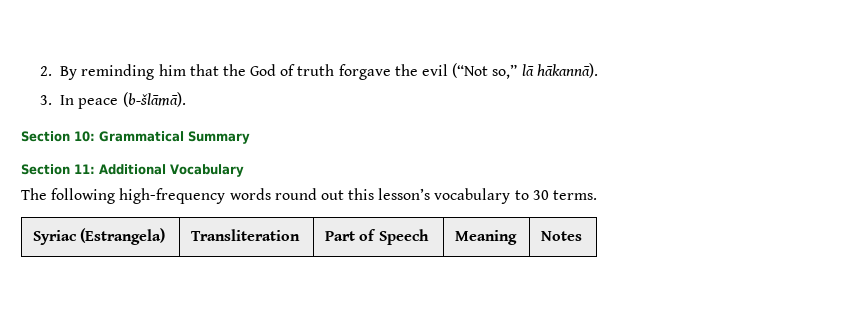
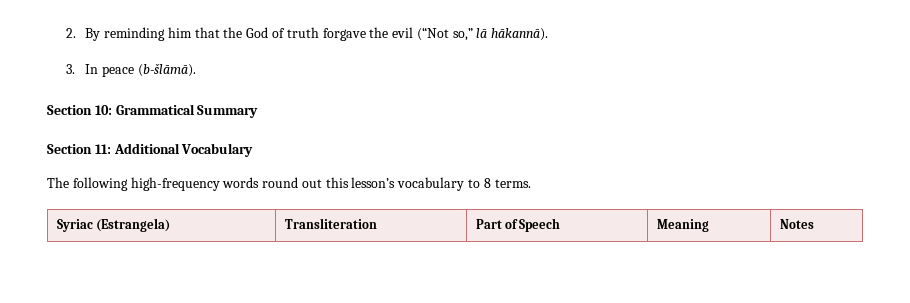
- The following high-frequency words round out this lesson’s vocabulary to 30 terms.
+ The following high-frequency words round out this lesson’s vocabulary to 8 terms.

